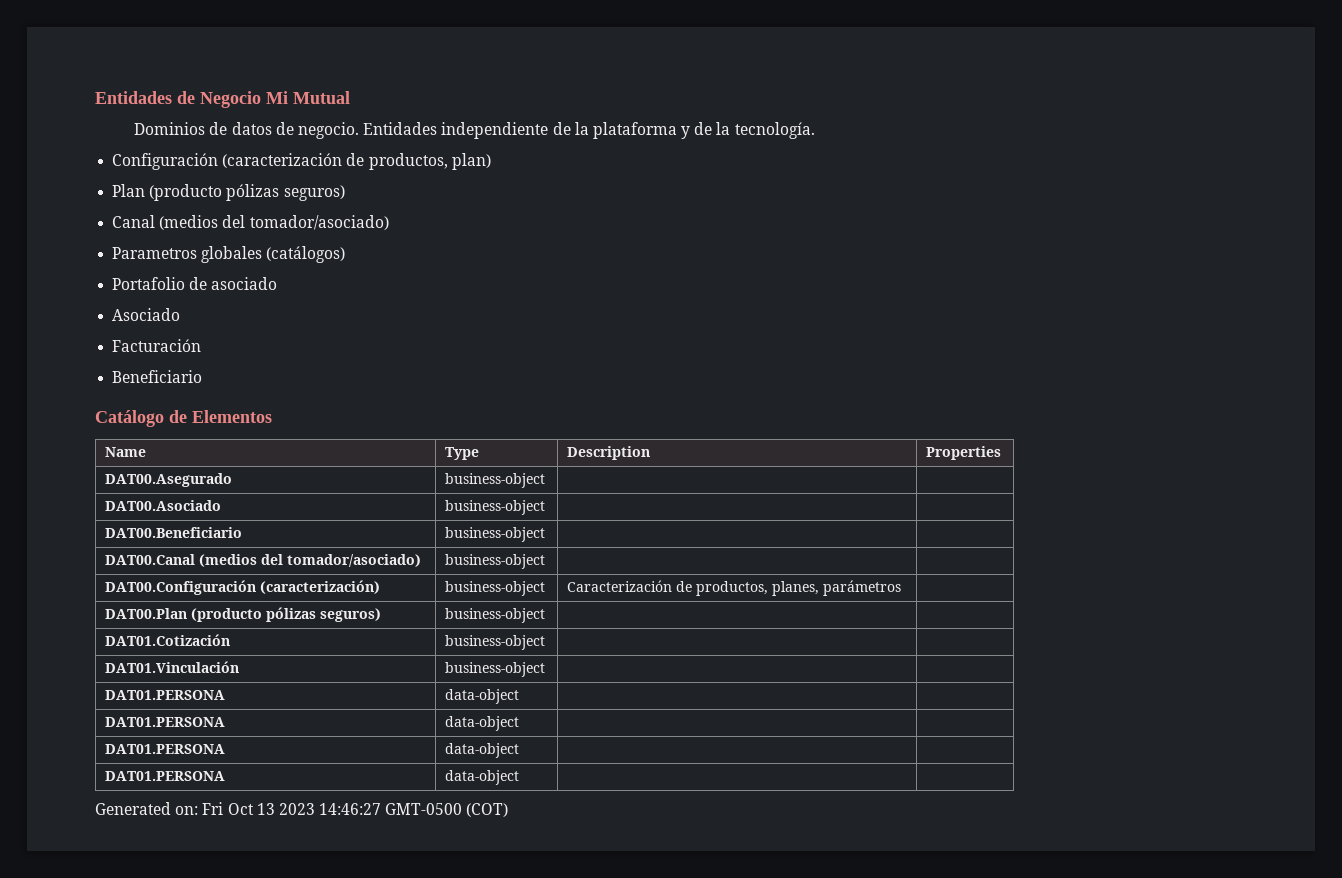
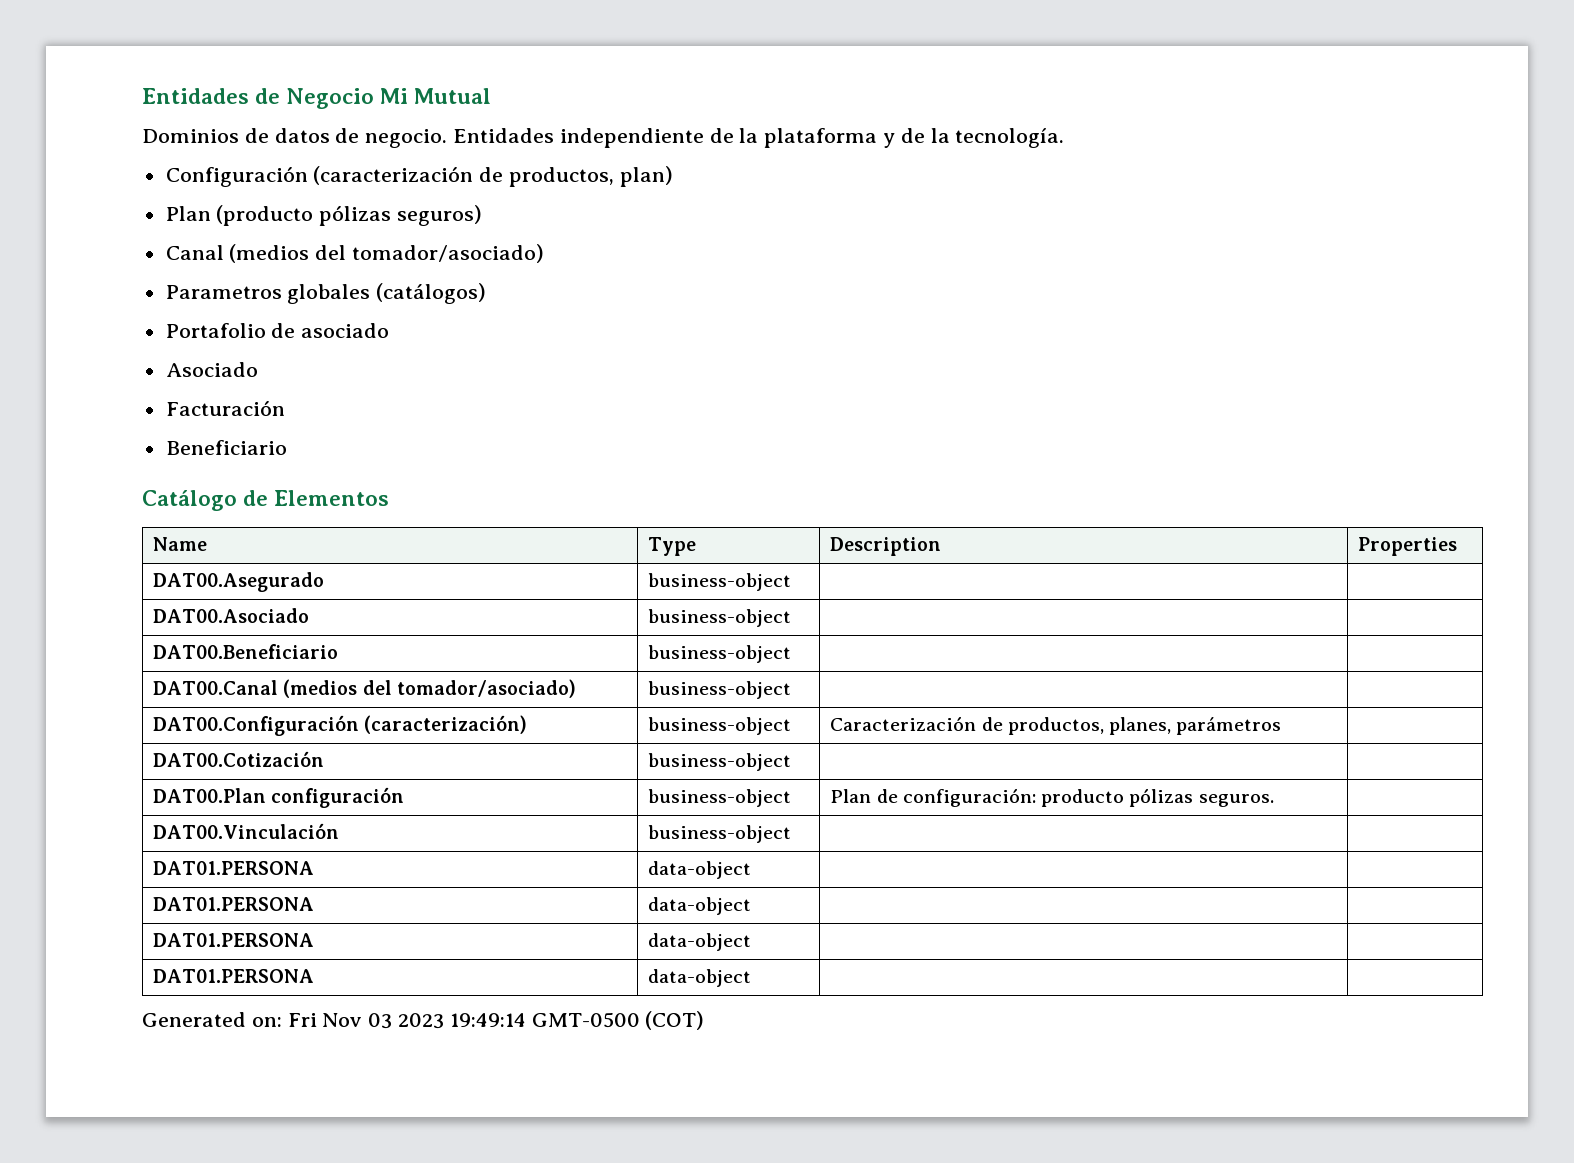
- DAT00.Plan (producto pólizas seguros) | business-object | |
- DAT01.Cotización | business-object | |
- DAT01.Vinculación | business-object | |
+ DAT00.Cotización | business-object | |
+ DAT00.Plan configuración | business-object | Plan de configuración: producto pólizas seguros. |
+ DAT00.Vinculación | business-object | |
- Generated on: Fri Oct 13 2023 14:46:27 GMT-0500 (COT)
+ Generated on: Fri Nov 03 2023 19:49:14 GMT-0500 (COT)

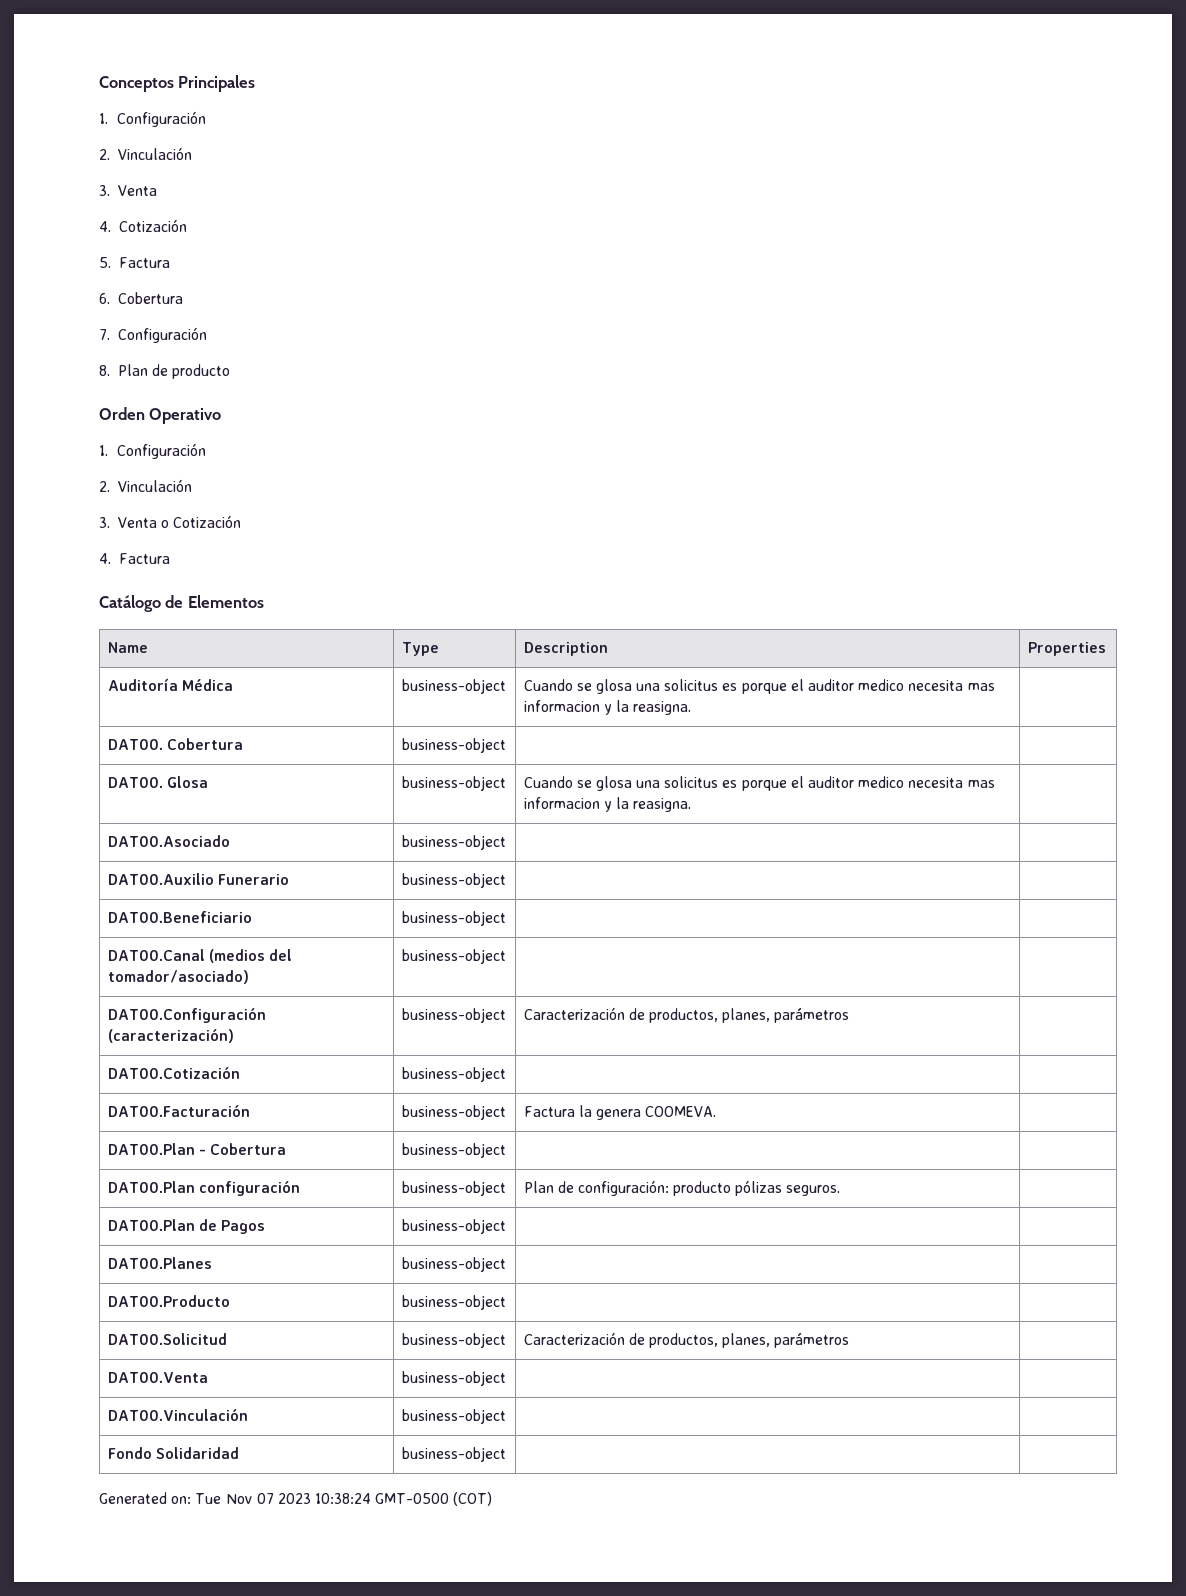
- Entidades de Negocio Mi Mutual
- Dominios de datos de negocio. Entidades independiente de la plataforma y de la tecnología.
- Configuración (caracterización de productos, plan)
- Plan (producto pólizas seguros)
- Canal (medios del tomador/asociado)
- Parametros globales (catálogos)
- Portafolio de asociado
- Asociado
- Facturación
- Beneficiario
+ Conceptos Principales
+ 1. Configuración
+ 2. Vinculación
+ 3. Venta
+ 4. Cotización
+ 5. Factura
+ 6. Cobertura
+ 7. Configuración
+ 8. Plan de producto
+ Orden Operativo
+ 1. Configuración
+ 2. Vinculación
+ 3. Venta o Cotización
+ 4. Factura
- DAT00.Asegurado | business-object | |
+ Auditoría Médica | business-object | Cuando se glosa una solicitus es porque el auditor medico necesita mas informacion y la reasigna. |
+ DAT00. Cobertura | business-object | |
+ DAT00. Glosa | business-object | Cuando se glosa una solicitus es porque el auditor medico necesita mas informacion y la reasigna. |
+ DAT00.Auxilio Funerario | business-object | |
+ DAT00.Facturación | business-object | Factura la genera COOMEVA. |
+ DAT00.Plan - Cobertura | business-object | |
+ DAT00.Plan de Pagos | business-object | |
+ DAT00.Planes | business-object | |
+ DAT00.Producto | business-object | |
+ DAT00.Solicitud | business-object | Caracterización de productos, planes, parámetros |
+ DAT00.Venta | business-object | |
  DAT00.Vinculación | business-object | |
- DAT01.PERSONA | data-object | |
- DAT01.PERSONA | data-object | |
- DAT01.PERSONA | data-object | |
- DAT01.PERSONA | data-object | |
- Generated on: Fri Nov 03 2023 19:49:14 GMT-0500 (COT)
+ Fondo Solidaridad | business-object | |
+ Generated on: Tue Nov 07 2023 10:38:24 GMT-0500 (COT)

